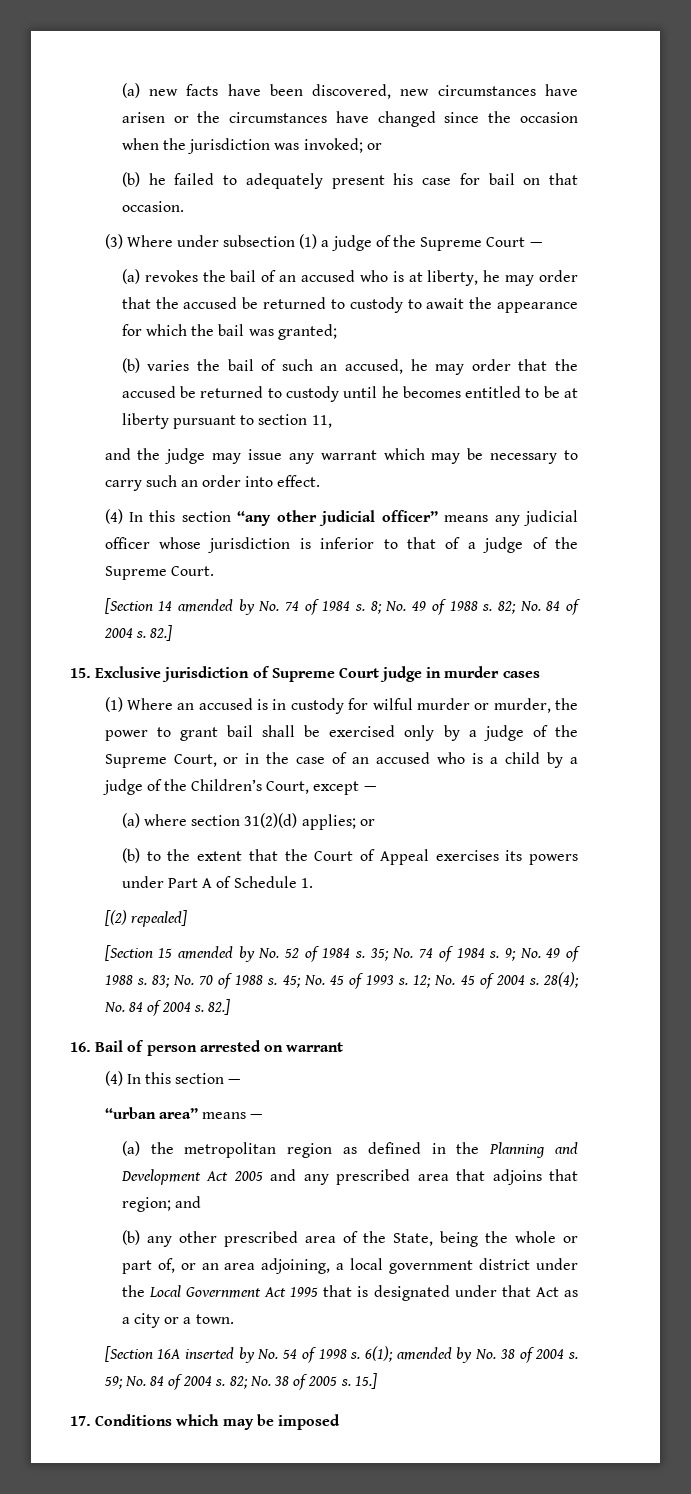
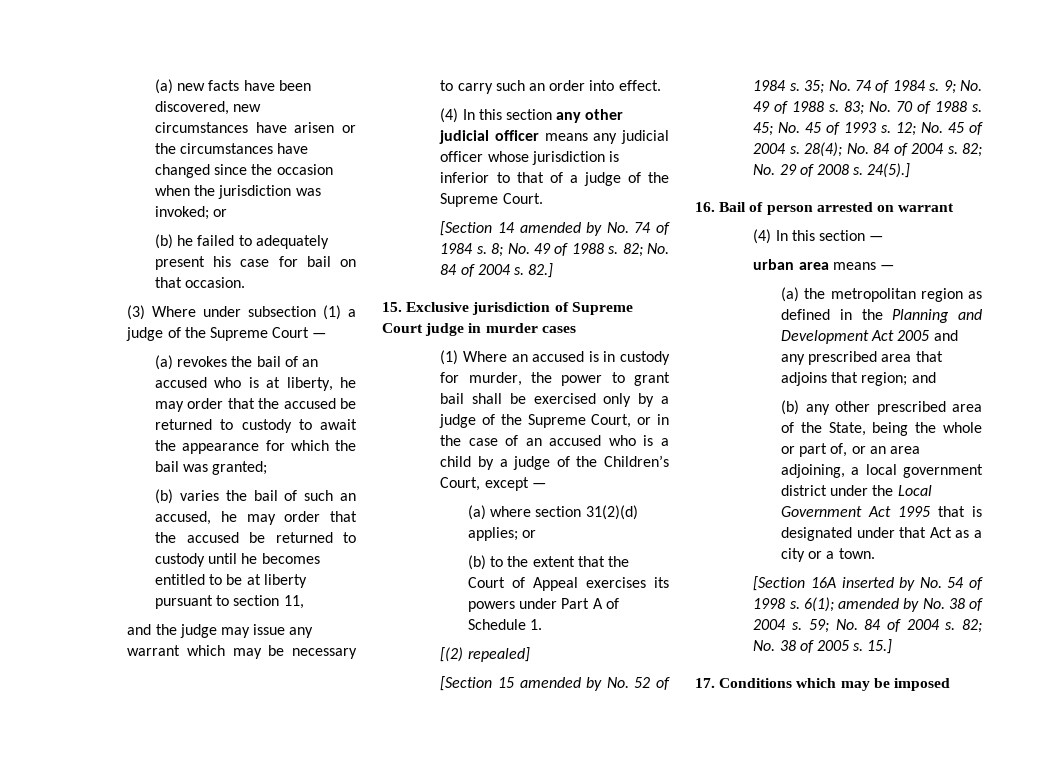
- (4) In this section “any other judicial officer” means any judicial officer whose jurisdiction is inferior to that of a judge of the Supreme Court.
+ (4) In this section any other judicial officer means any judicial officer whose jurisdiction is inferior to that of a judge of the Supreme Court.
- (1) Where an accused is in custody for wilful murder or murder, the power to grant bail shall be exercised only by a judge of the Supreme Court, or in the case of an accused who is a child by a judge of the Children’s Court, except —
+ (1) Where an accused is in custody for murder, the power to grant bail shall be exercised only by a judge of the Supreme Court, or in the case of an accused who is a child by a judge of the Children’s Court, except —
- 28(4); No. 84 of 2004 s. 82.]
+ 28(4); No. 84 of 2004 s. 82; No. 29 of 2008 s. 24(5).]
- “urban area” means —
+ urban area means —

